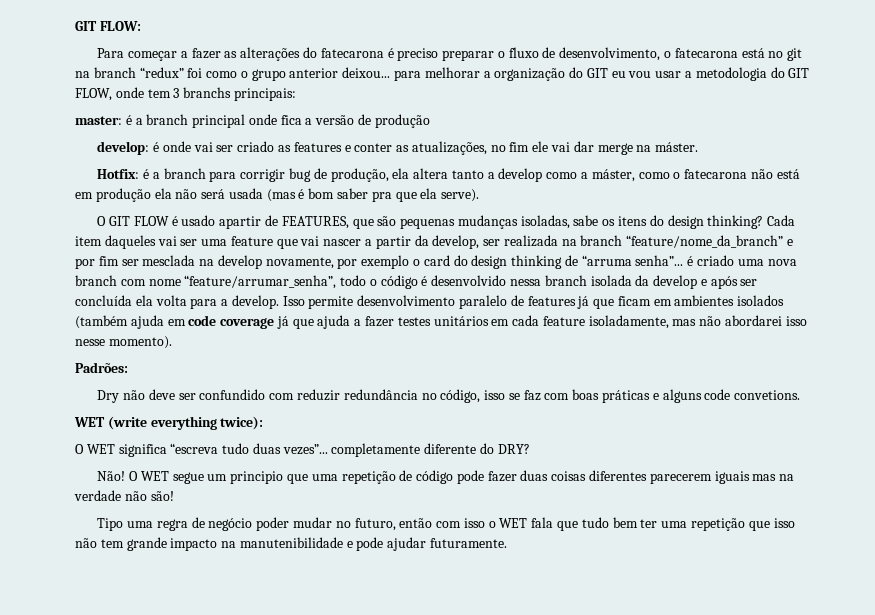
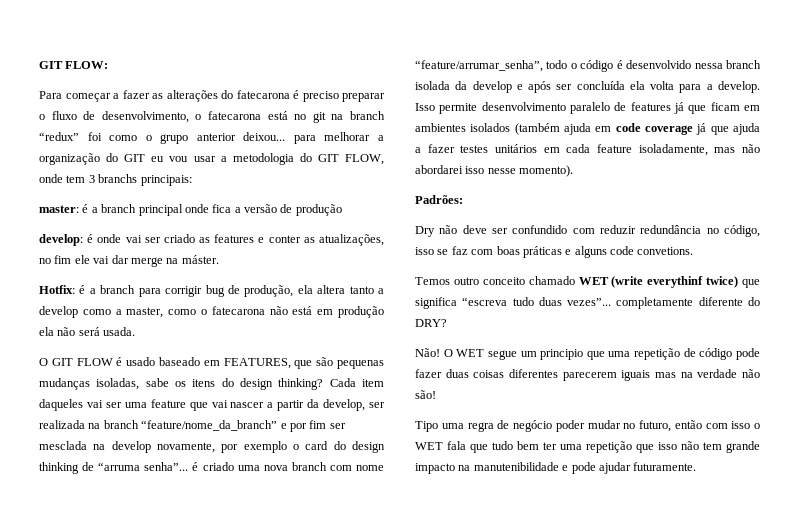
- Hotfix: é a branch para corrigir bug de produção, ela altera tanto a develop como a máster, como o fatecarona não está em produção ela não será usada (mas é bom saber pra que ela serve).
+ Hotfix: é a branch para corrigir bug de produção, ela altera tanto a develop como a master, como o fatecarona não está em produção ela não será usada.
- O GIT FLOW é usado apartir de FEATURES, que são pequenas mudanças isoladas, sabe os itens do design thinking?
+ O GIT FLOW é usado baseado em FEATURES, que são pequenas mudanças isoladas, sabe os itens do design thinking?
- WET (write everything twice):
- O WET significa “escreva tudo duas vezes”... completamente diferente do DRY?
+ Temos outro conceito chamado WET (write everythinf twice) que significa “escreva tudo duas vezes”... completamente diferente do DRY?

